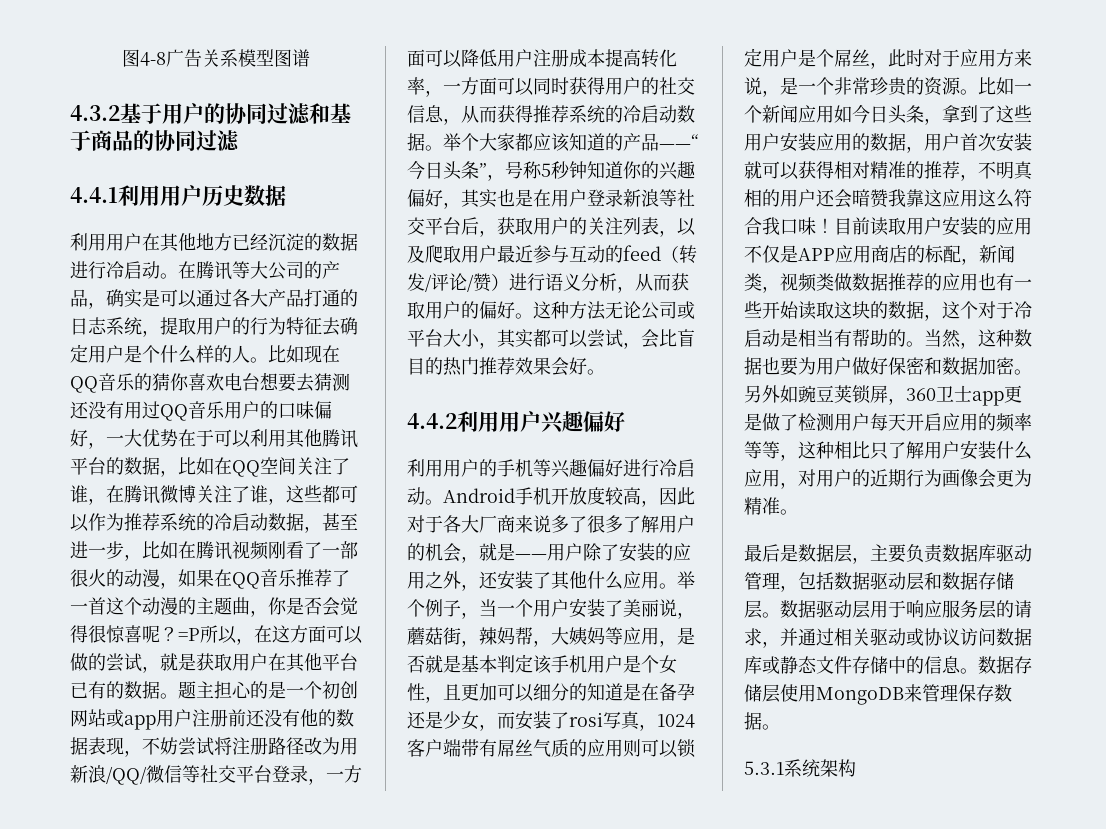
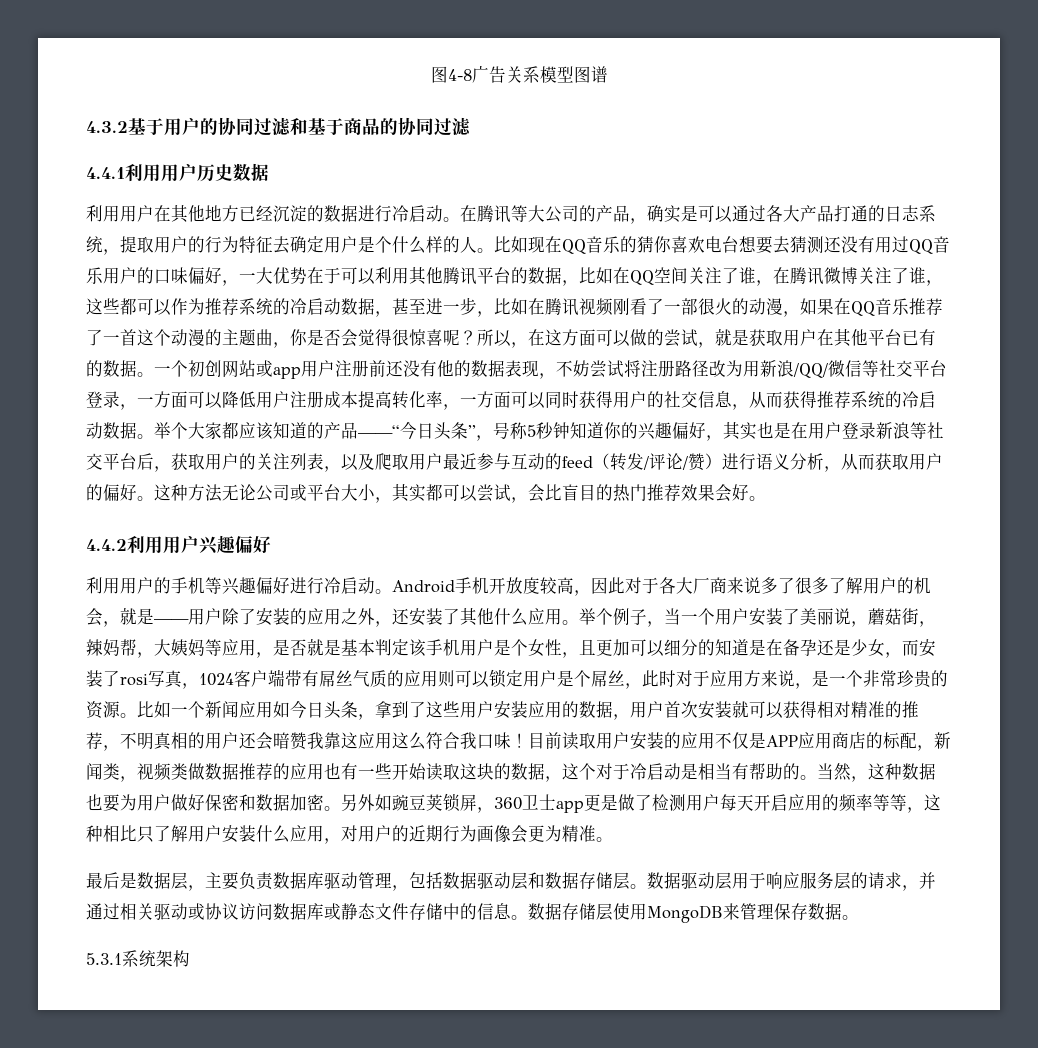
- =P所以，在这方面可以做的尝试，就是获取用户在其他平台已有的数据。
+ 所以，在这方面可以做的尝试，就是获取用户在其他平台已有的数据。
- 题主担心的是一个初创网站或app用户注册前还没有他的数据表现，不妨尝试将注册路径改为用新浪/QQ/微信等社交平台登录，一方面可以降低用户注册成本提高转化率，一方面可以同时获得用户的社交信息，从而获得推荐系统的冷启动数据。
+ 一个初创网站或app用户注册前还没有他的数据表现，不妨尝试将注册路径改为用新浪/QQ/微信等社交平台登录，一方面可以降低用户注册成本提高转化率，一方面可以同时获得用户的社交信息，从而获得推荐系统的冷启动数据。

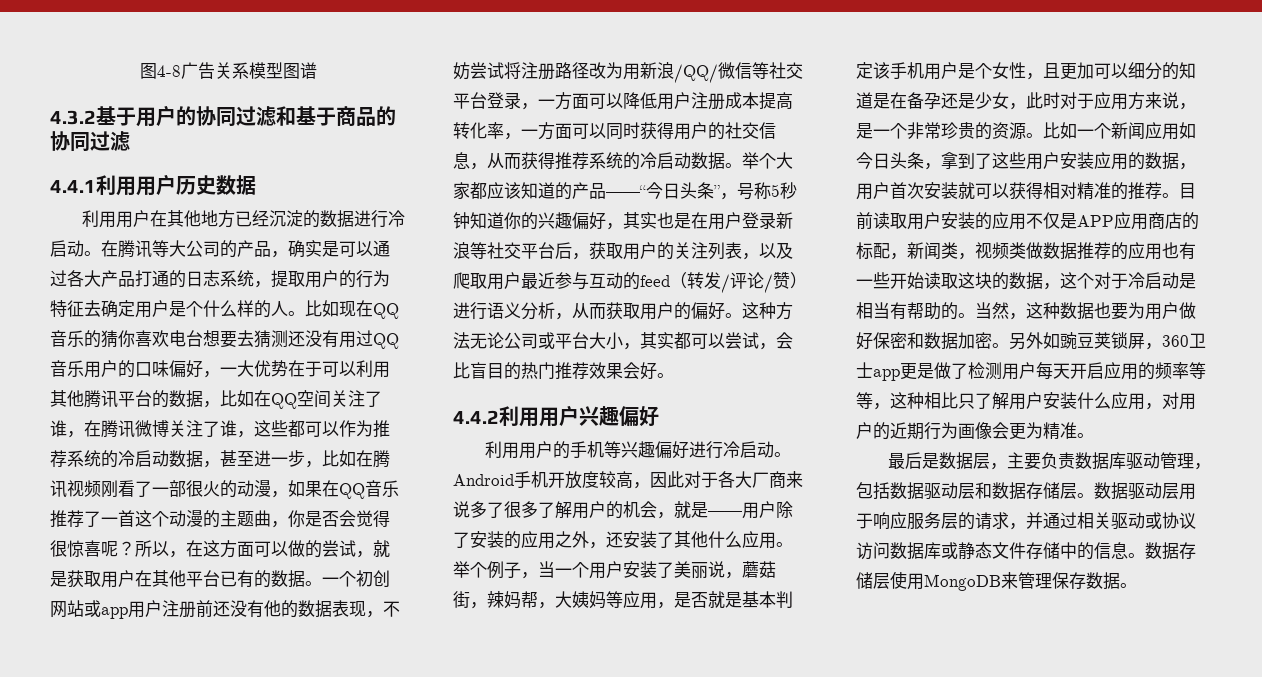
- 举个例子，当一个用户安装了美丽说，蘑菇街，辣妈帮，大姨妈等应用，是否就是基本判定该手机用户是个女性，且更加可以细分的知道是在备孕还是少女，而安装了rosi写真，1024客户端带有屌丝气质的应用则可以锁定用户是个屌丝，此时对于应用方来说，是一个非常珍贵的资源。
+ 举个例子，当一个用户安装了美丽说，蘑菇街，辣妈帮，大姨妈等应用，是否就是基本判定该手机用户是个女性，且更加可以细分的知道是在备孕还是少女，此时对于应用方来说，是一个非常珍贵的资源。
- 比如一个新闻应用如今日头条，拿到了这些用户安装应用的数据，用户首次安装就可以获得相对精准的推荐，不明真相的用户还会暗赞我靠这应用这么符合我口味！
+ 比如一个新闻应用如今日头条，拿到了这些用户安装应用的数据，用户首次安装就可以获得相对精准的推荐。
- 5.3.1系统架构

